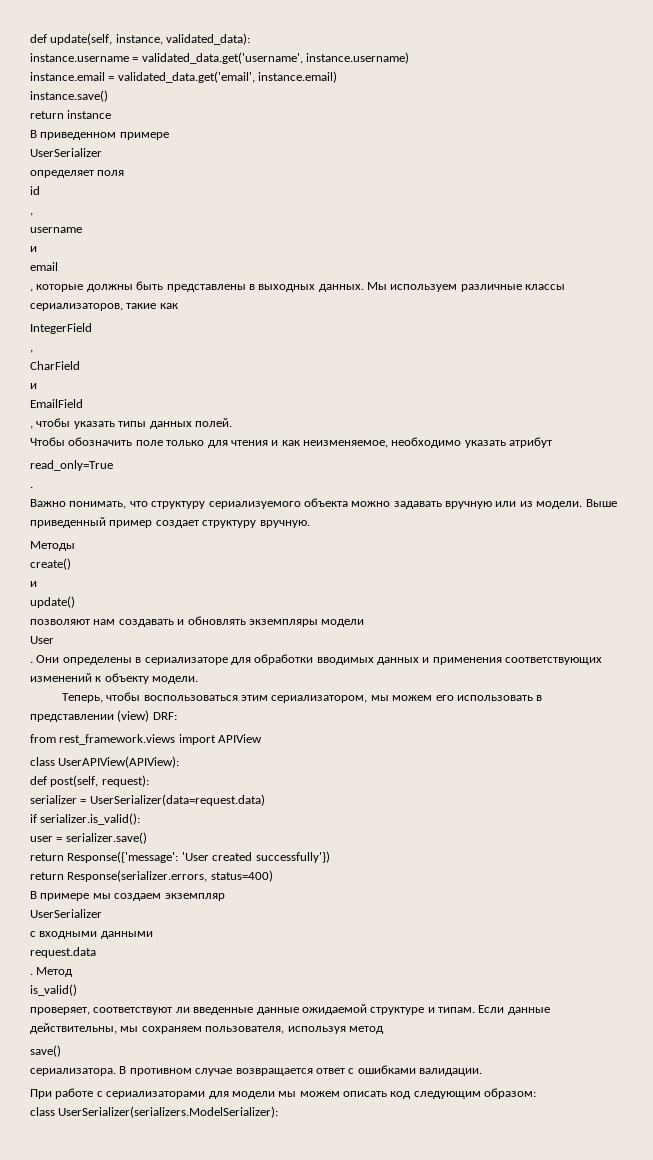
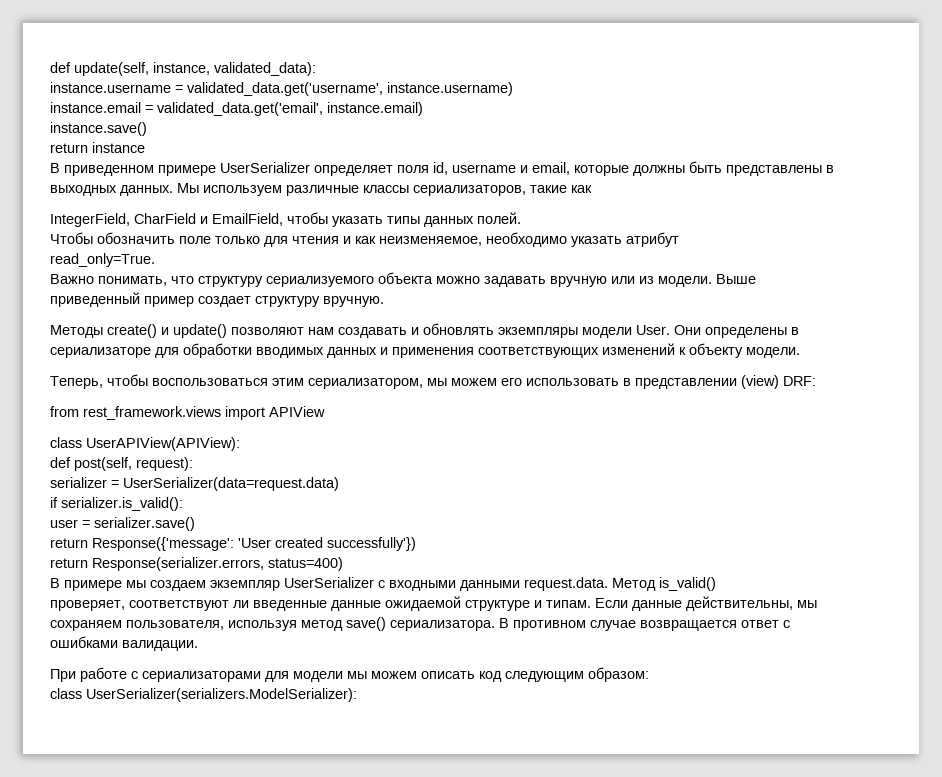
- В приведенном примере
- UserSerializer
- определяет поля
- id
- ,
- username
- и
- email
- , которые должны быть представлены в выходных данных.
+ В приведенном примере UserSerializer определяет поля id, username и email, которые должны быть представлены в выходных данных.
- IntegerField
- ,
- CharField
- и
- EmailField
- , чтобы указать типы данных полей.
+ IntegerField, CharField и EmailField, чтобы указать типы данных полей.
- read_only=True
- .
+ read_only=True.
- Методы
- create()
- и
- update()
- позволяют нам создавать и обновлять экземпляры модели
- User
- .
+ Методы create() и update() позволяют нам создавать и обновлять экземпляры модели User.
- В примере мы создаем экземпляр
- UserSerializer
- с входными данными
- request.data
- . Метод
- is_valid()
+ В примере мы создаем экземпляр UserSerializer с входными данными request.data. Метод is_valid()
- Если данные действительны, мы сохраняем пользователя, используя метод
- save()
- сериализатора.
+ Если данные действительны, мы сохраняем пользователя, используя метод save() сериализатора.

